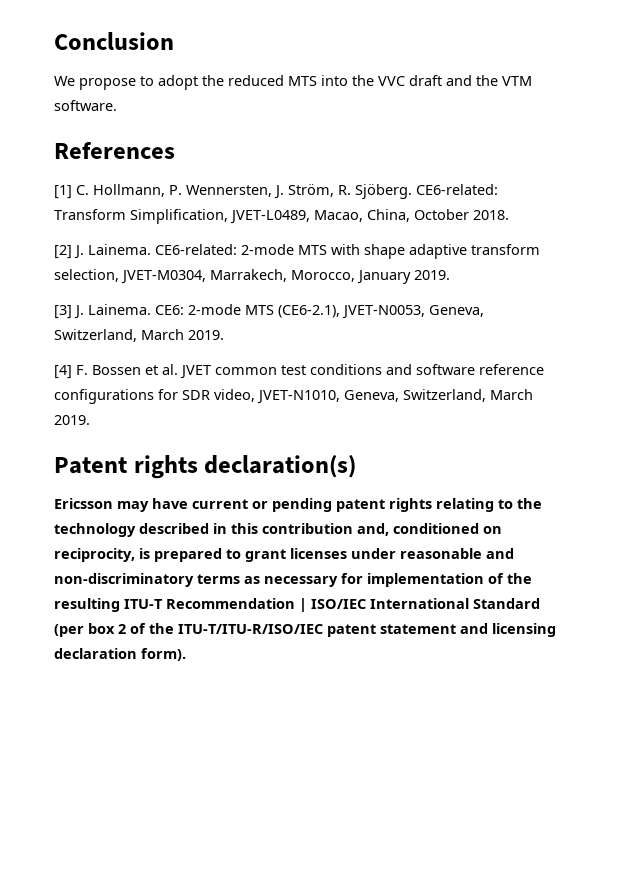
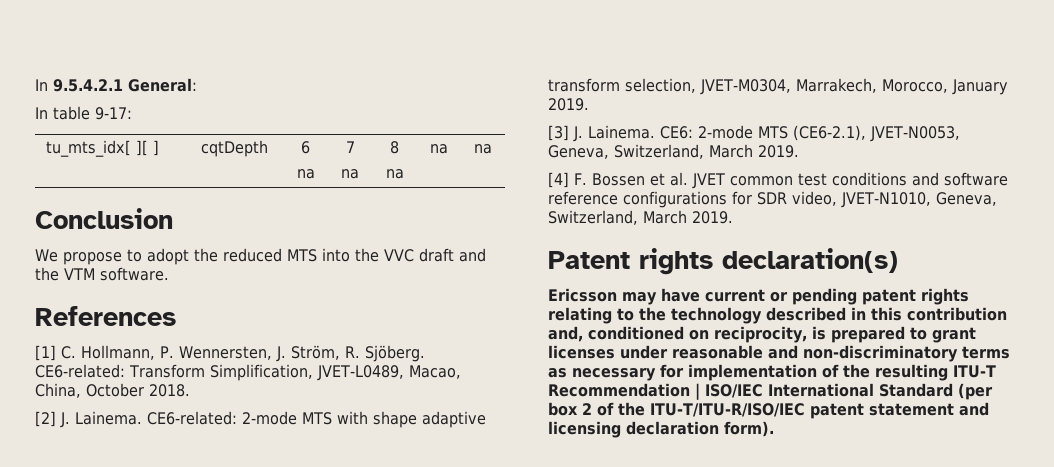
+ In 9.5.4.2.1 General:
+ In table 9-17:
+ tu_mts_idx[ ][ ] | cqtDepth | 6
+ na | 7
+ na | 8
+ na | na | na

